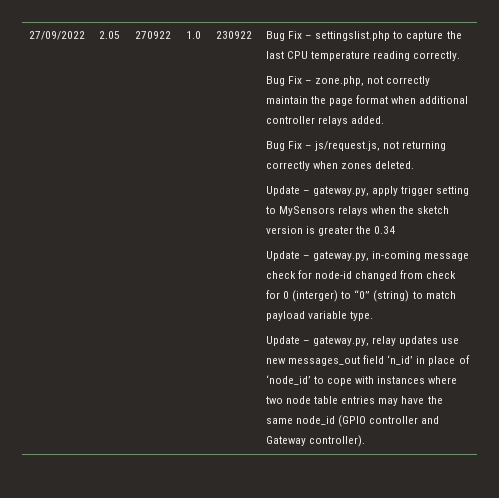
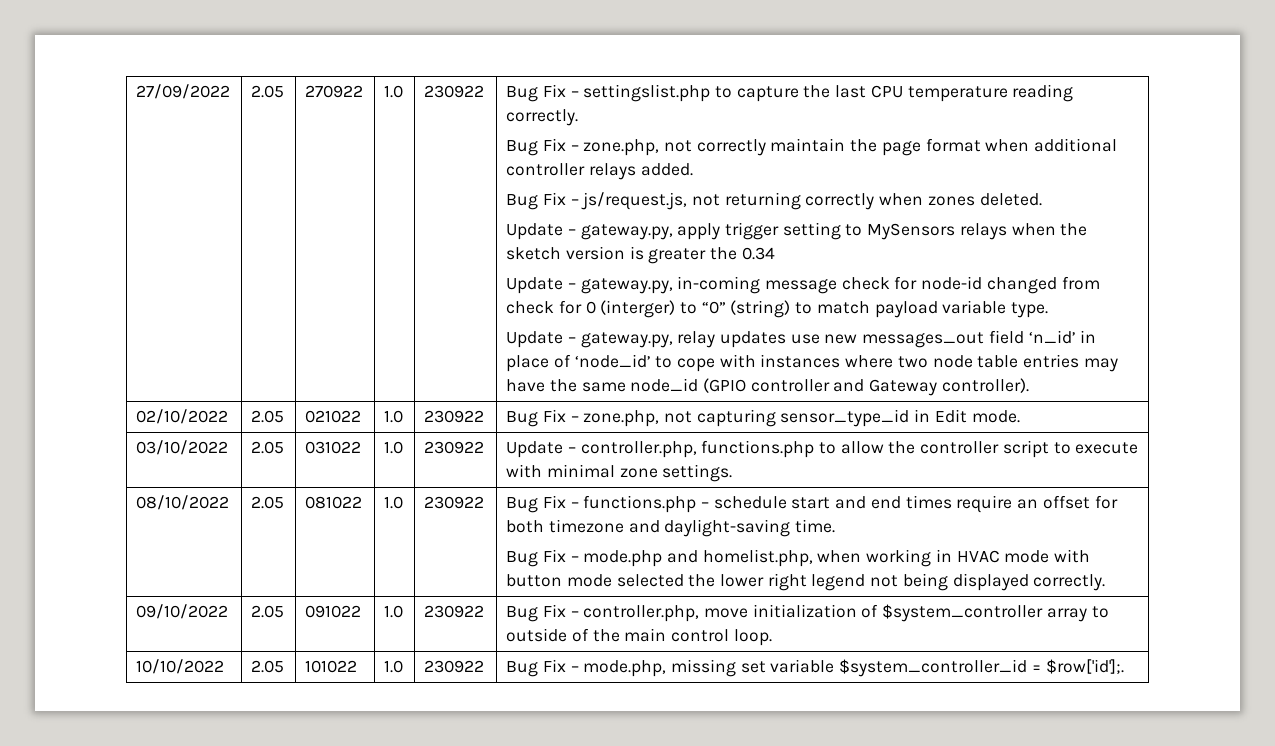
+ 02/10/2022 | 2.05 | 021022 | 1.0 | 230922 | Bug Fix – zone.php, not capturing sensor_type_id in Edit mode.
+ 03/10/2022 | 2.05 | 031022 | 1.0 | 230922 | Update – controller.php, functions.php to allow the controller script to execute with minimal zone settings.
+ 08/10/2022 | 2.05 | 081022 | 1.0 | 230922 | Bug Fix – functions.php – schedule start and end times require an offset for both timezone and daylight-saving time.
+ Bug Fix – mode.php and homelist.php, when working in HVAC mode with button mode selected the lower right legend not being displayed correctly.
+ 09/10/2022 | 2.05 | 091022 | 1.0 | 230922 | Bug Fix – controller.php, move initialization of $system_controller array to outside of the main control loop.
+ 10/10/2022 | 2.05 | 101022 | 1.0 | 230922 | Bug Fix – mode.php, missing set variable $system_controller_id = $row['id'];.

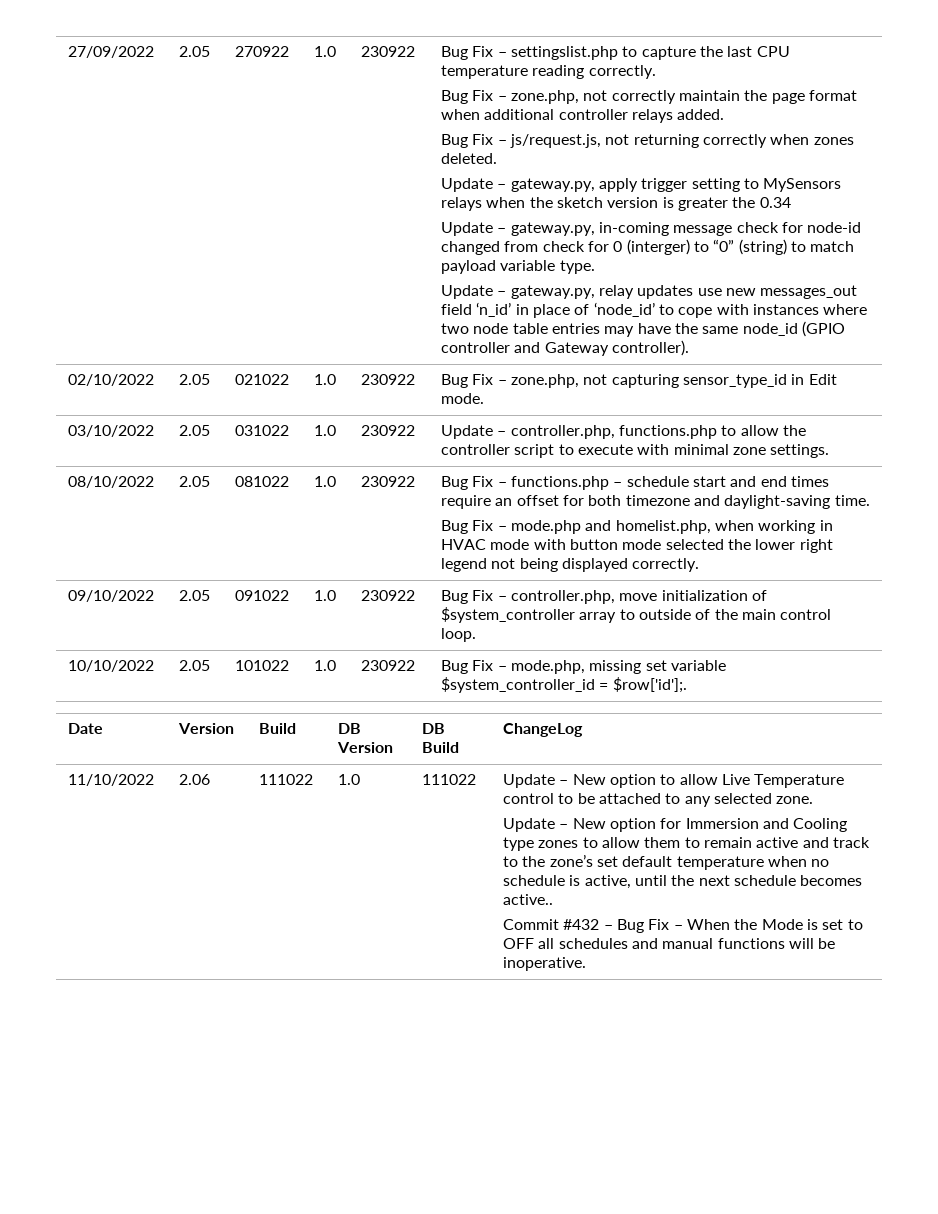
+ Date | Version | Build | DB Version | DB Build | ChangeLog
+ 11/10/2022 | 2.06 | 111022 | 1.0 | 111022 | Update – New option to allow Live Temperature control to be attached to any selected zone.
+ Update – New option for Immersion and Cooling type zones to allow them to remain active and track to the zone’s set default temperature when no schedule is active, until the next schedule becomes active..
+ Commit #432 – Bug Fix – When the Mode is set to OFF all schedules and manual functions will be inoperative.

